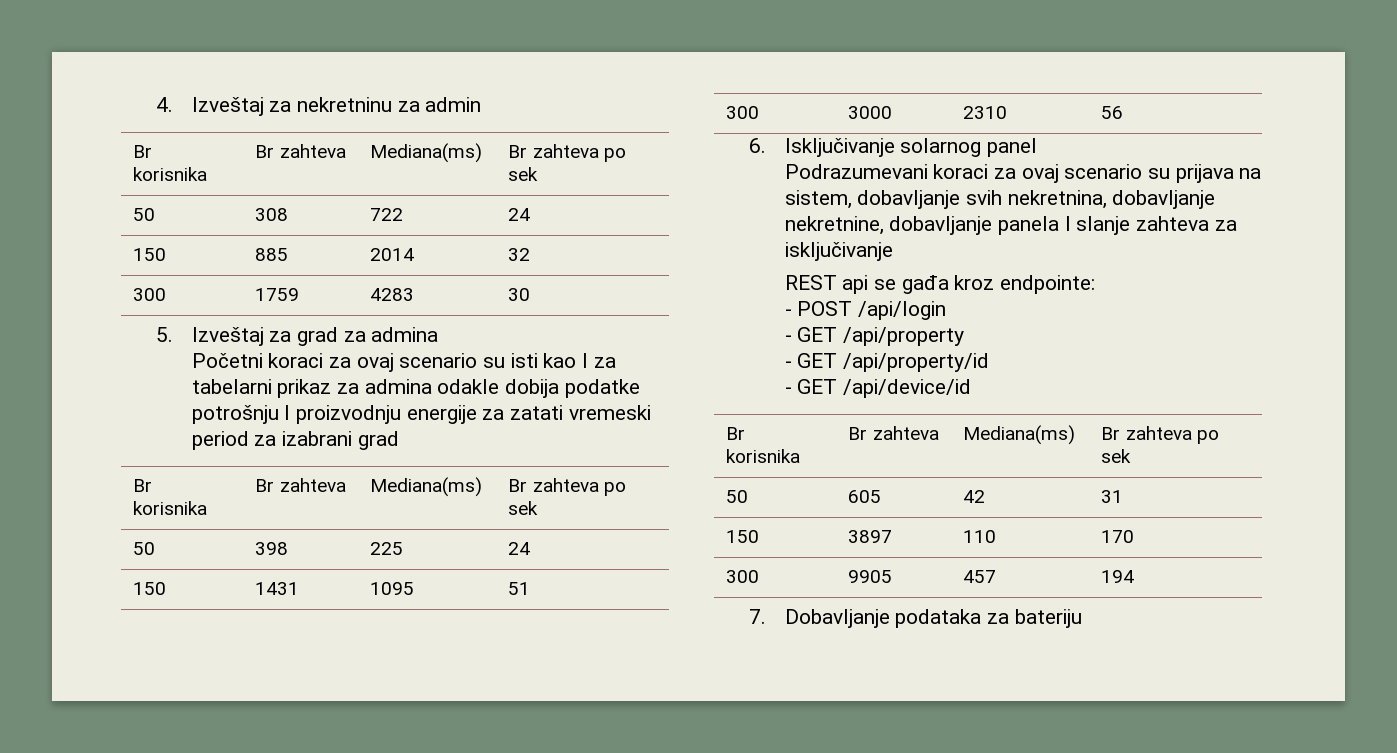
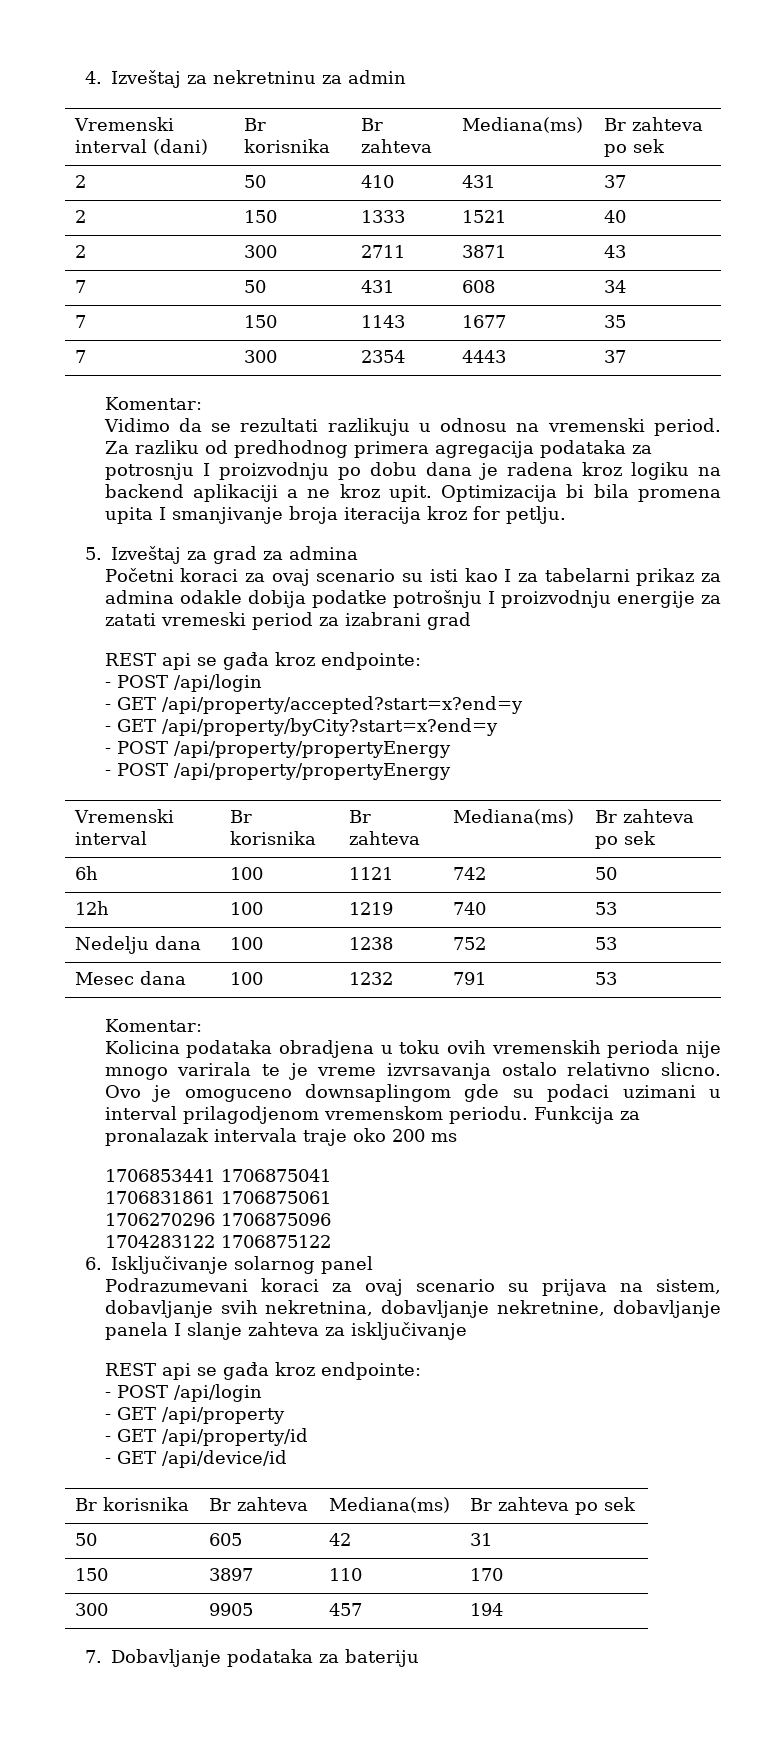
  4. Izveštaj za nekretninu za admin
- Br korisnika | Br zahteva | Mediana(ms) | Br zahteva po sek
- 50 | 308 | 722 | 24
- 150 | 885 | 2014 | 32
- 300 | 1759 | 4283 | 30
+ Vremenski interval (dani) | Br korisnika | Br zahteva | Mediana(ms) | Br zahteva po sek
+ 2 | 50 | 410 | 431 | 37
+ 2 | 150 | 1333 | 1521 | 40
+ 2 | 300 | 2711 | 3871 | 43
+ 7 | 50 | 431 | 608 | 34
+ 7 | 150 | 1143 | 1677 | 35
+ 7 | 300 | 2354 | 4443 | 37
+ Komentar:
+ Vidimo da se rezultati razlikuju u odnosu na vremenski period. Za razliku od predhodnog primera agregacija podataka za potrosnju I proizvodnju po dobu dana je radena kroz logiku na backend aplikaciji a ne kroz upit. Optimizacija bi bila promena upita I smanjivanje broja iteracija kroz for petlju.
  Početni koraci za ovaj scenario su isti kao I za tabelarni prikaz za admina odakle dobija podatke potrošnju I proizvodnju energije za zatati vremeski period za izabrani grad
- Br korisnika | Br zahteva | Mediana(ms) | Br zahteva po sek
- 50 | 398 | 225 | 24
- 150 | 1431 | 1095 | 51
- 300 | 3000 | 2310 | 56
+ REST api se gađa kroz endpointe:
+ - POST /api/login
+ - GET /api/property/accepted?start=x?end=y
+ - GET /api/property/byCity?start=x?end=y
+ - POST /api/property/propertyEnergy
+ - POST /api/property/propertyEnergy
+ Vremenski interval | Br korisnika | Br zahteva | Mediana(ms) | Br zahteva po sek
+ 6h | 100 | 1121 | 742 | 50
+ 12h | 100 | 1219 | 740 | 53
+ Nedelju dana | 100 | 1238 | 752 | 53
+ Mesec dana | 100 | 1232 | 791 | 53
+ Komentar:
+ Kolicina podataka obradjena u toku ovih vremenskih perioda nije mnogo varirala te je vreme izvrsavanja ostalo relativno slicno. Ovo je omoguceno downsaplingom gde su podaci uzimani u interval prilagodjenom vremenskom periodu. Funkcija za pronalazak intervala traje oko 200 ms
+ 1706853441 1706875041
+ 1706831861 1706875061
+ 1706270296 1706875096
+ 1704283122 1706875122

